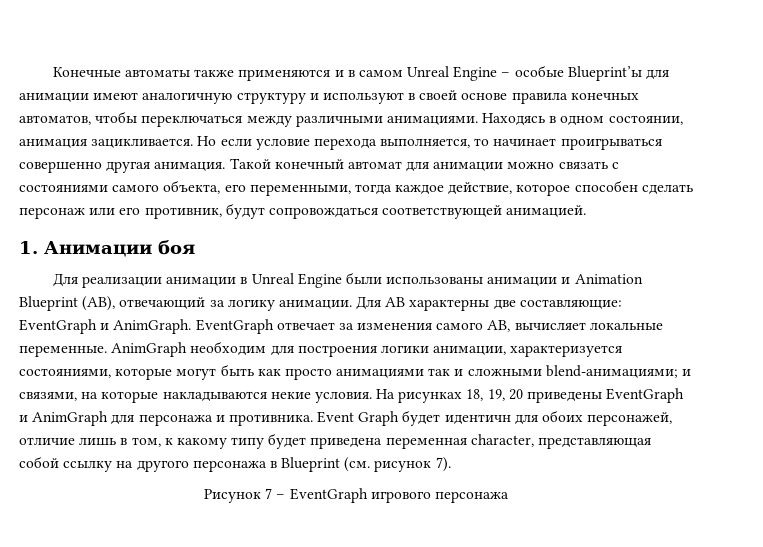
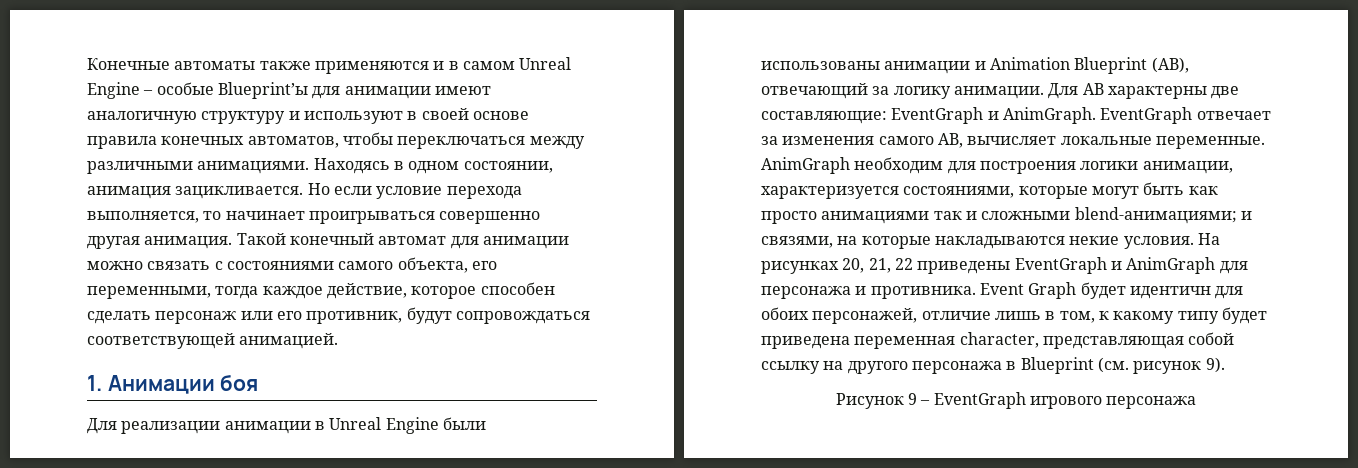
- На рисунках 18, 19, 20 приведены EventGraph и AnimGraph для персонажа и противника.
+ На рисунках 20, 21, 22 приведены EventGraph и AnimGraph для персонажа и противника.
- Event Graph будет идентичн для обоих персонажей, отличие лишь в том, к какому типу будет приведена переменная character, представляющая собой ссылку на другого персонажа в Blueprint (см. рисунок 7).
+ Event Graph будет идентичн для обоих персонажей, отличие лишь в том, к какому типу будет приведена переменная character, представляющая собой ссылку на другого персонажа в Blueprint (см. рисунок 9).
- Рисунок 7 – EventGraph игрового персонажа
+ Рисунок 9 – EventGraph игрового персонажа

